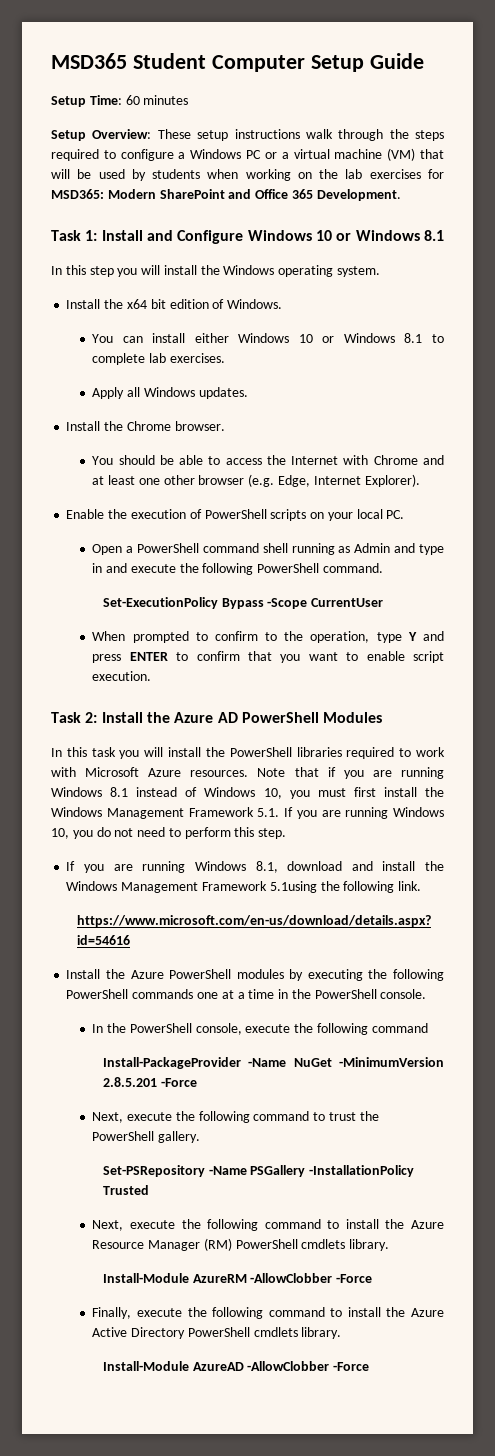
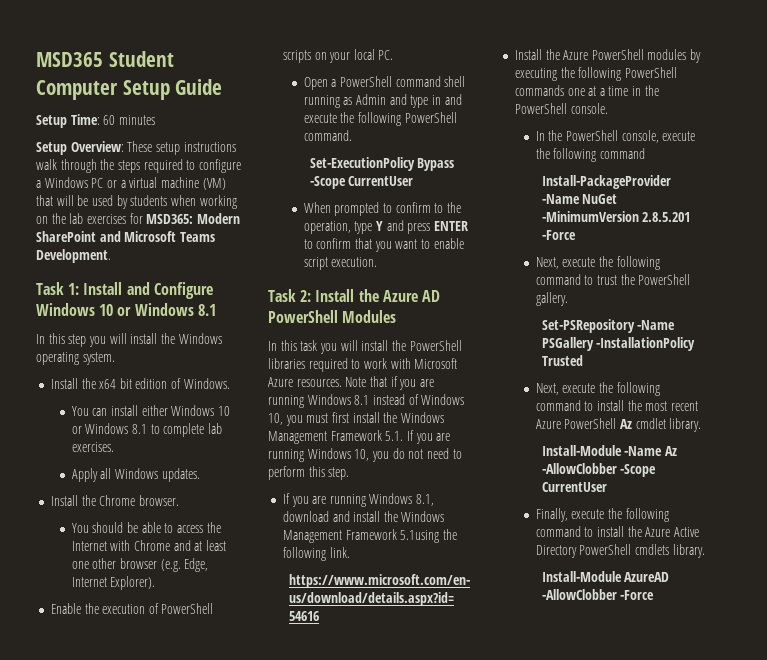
- Setup Overview: These setup instructions walk through the steps required to configure a Windows PC or a virtual machine (VM) that will be used by students when working on the lab exercises for MSD365: Modern SharePoint and Office 365 Development.
+ Setup Overview: These setup instructions walk through the steps required to configure a Windows PC or a virtual machine (VM) that will be used by students when working on the lab exercises for MSD365: Modern SharePoint and Microsoft Teams Development.
- Next, execute the following command to install the Azure Resource Manager (RM) PowerShell cmdlets library.
- Install-Module AzureRM -AllowClobber -Force
+ Next, execute the following command to install the most recent Azure PowerShell Az cmdlet library.
+ Install-Module -Name Az -AllowClobber -Scope CurrentUser

